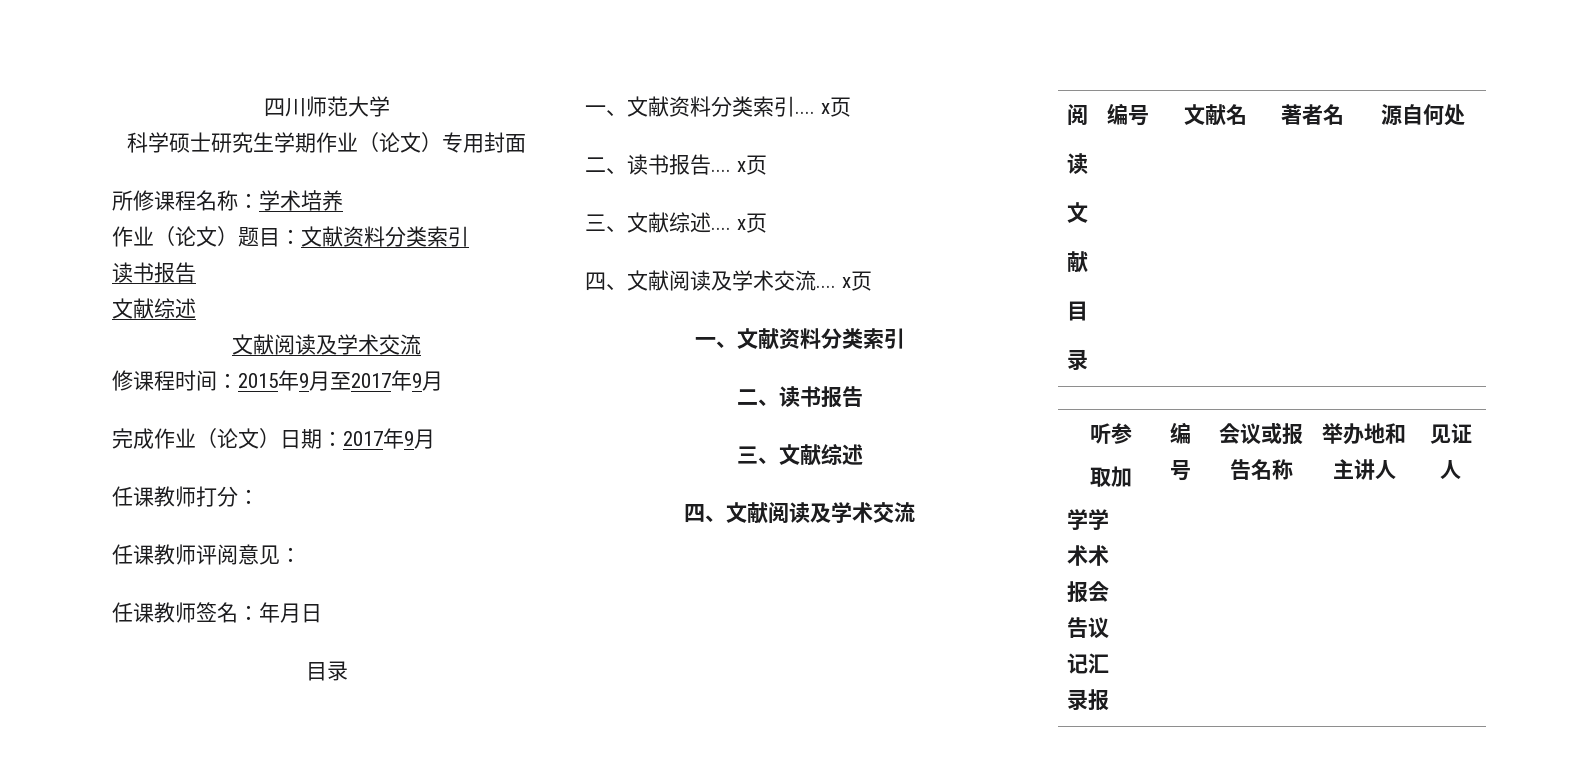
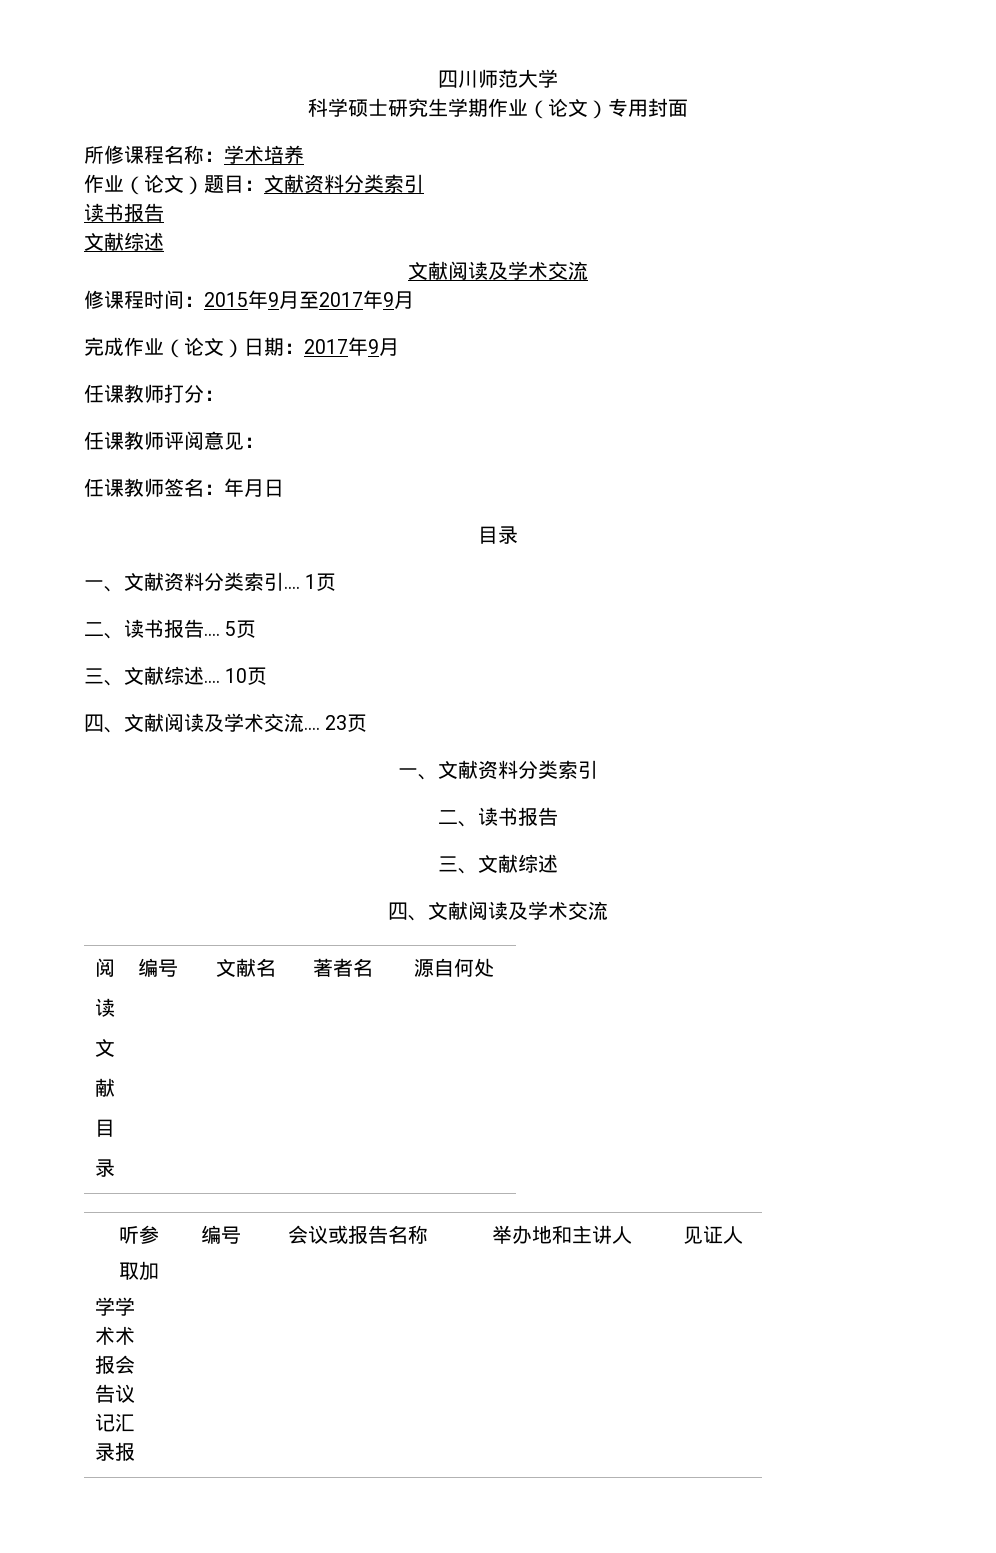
- 一、文献资料分类索引.... x页
+ 一、文献资料分类索引.... 1页
- 二、读书报告.... x页
+ 二、读书报告.... 5页
- 三、文献综述.... x页
+ 三、文献综述.... 10页
- 四、文献阅读及学术交流.... x页
+ 四、文献阅读及学术交流.... 23页

